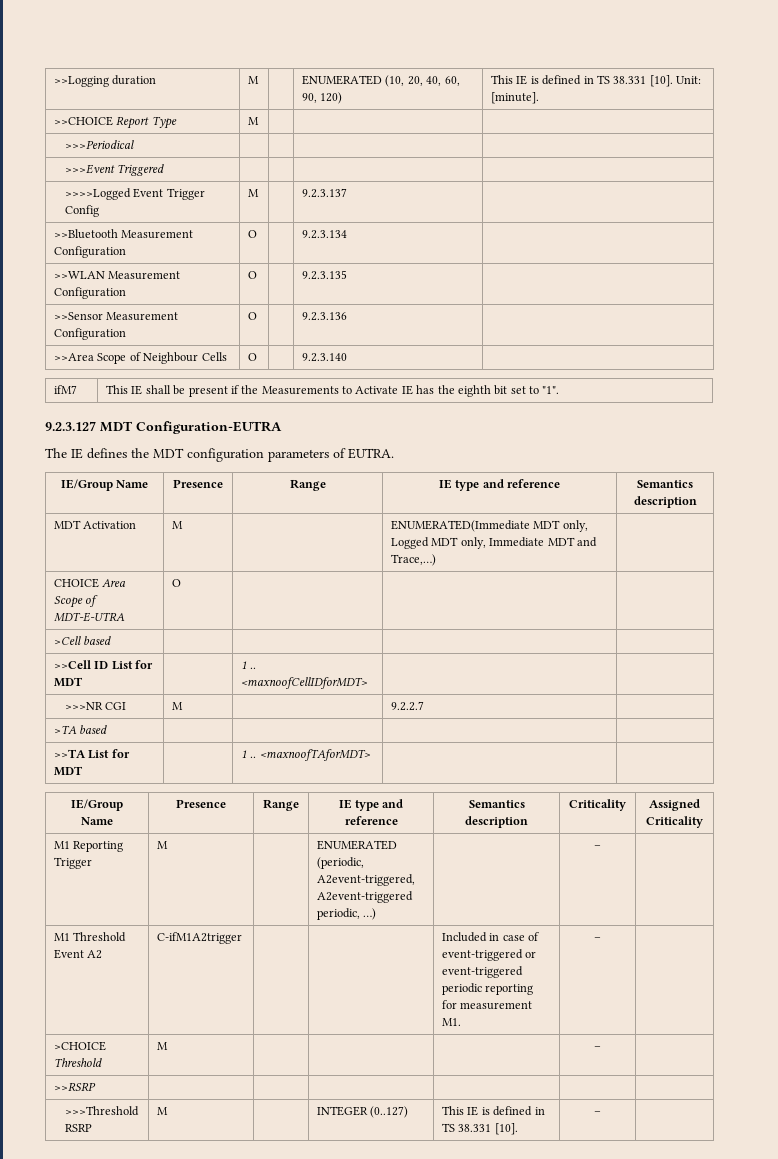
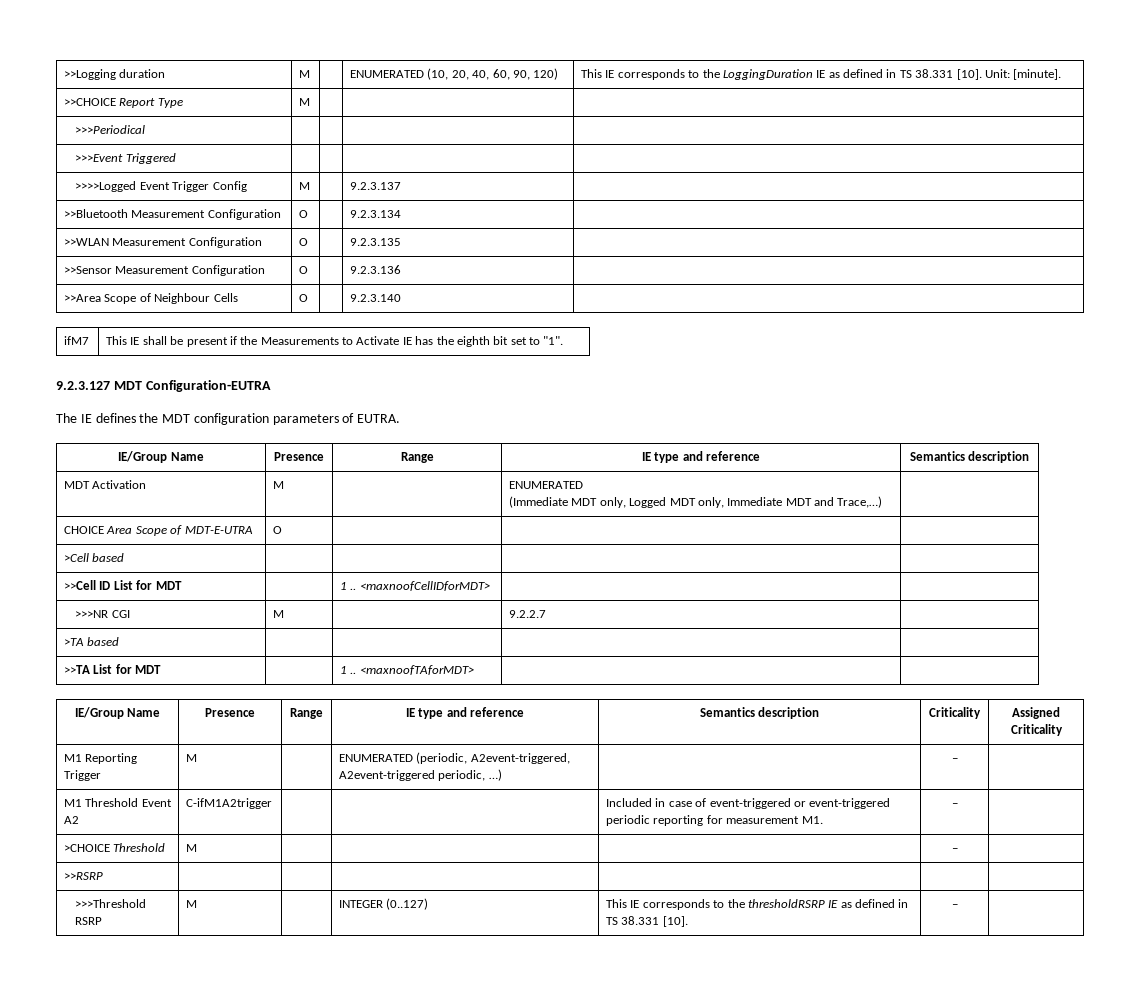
- >>Logging duration | M | | ENUMERATED (10, 20, 40, 60, 90, 120) | This IE is defined in TS 38.331 [10]. Unit: [minute].
+ >>Logging duration | M | | ENUMERATED (10, 20, 40, 60, 90, 120) | This IE corresponds to the LoggingDuration IE as defined in TS 38.331 [10]. Unit: [minute].
- MDT Activation | M | | ENUMERATED(Immediate MDT only, Logged MDT only, Immediate MDT and Trace,…) |
+ MDT Activation | M | | ENUMERATED
+ (Immediate MDT only, Logged MDT only, Immediate MDT and Trace,…) |
- >>>Threshold RSRP | M | | INTEGER (0..127) | This IE is defined in TS 38.331 [10]. | – |
+ >>>Threshold RSRP | M | | INTEGER (0..127) | This IE corresponds to the thresholdRSRP IE as defined in TS 38.331 [10]. | – |

